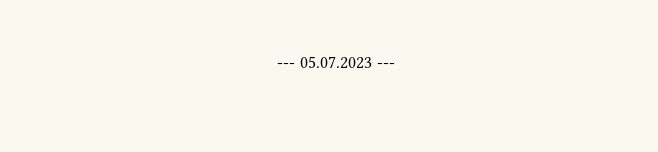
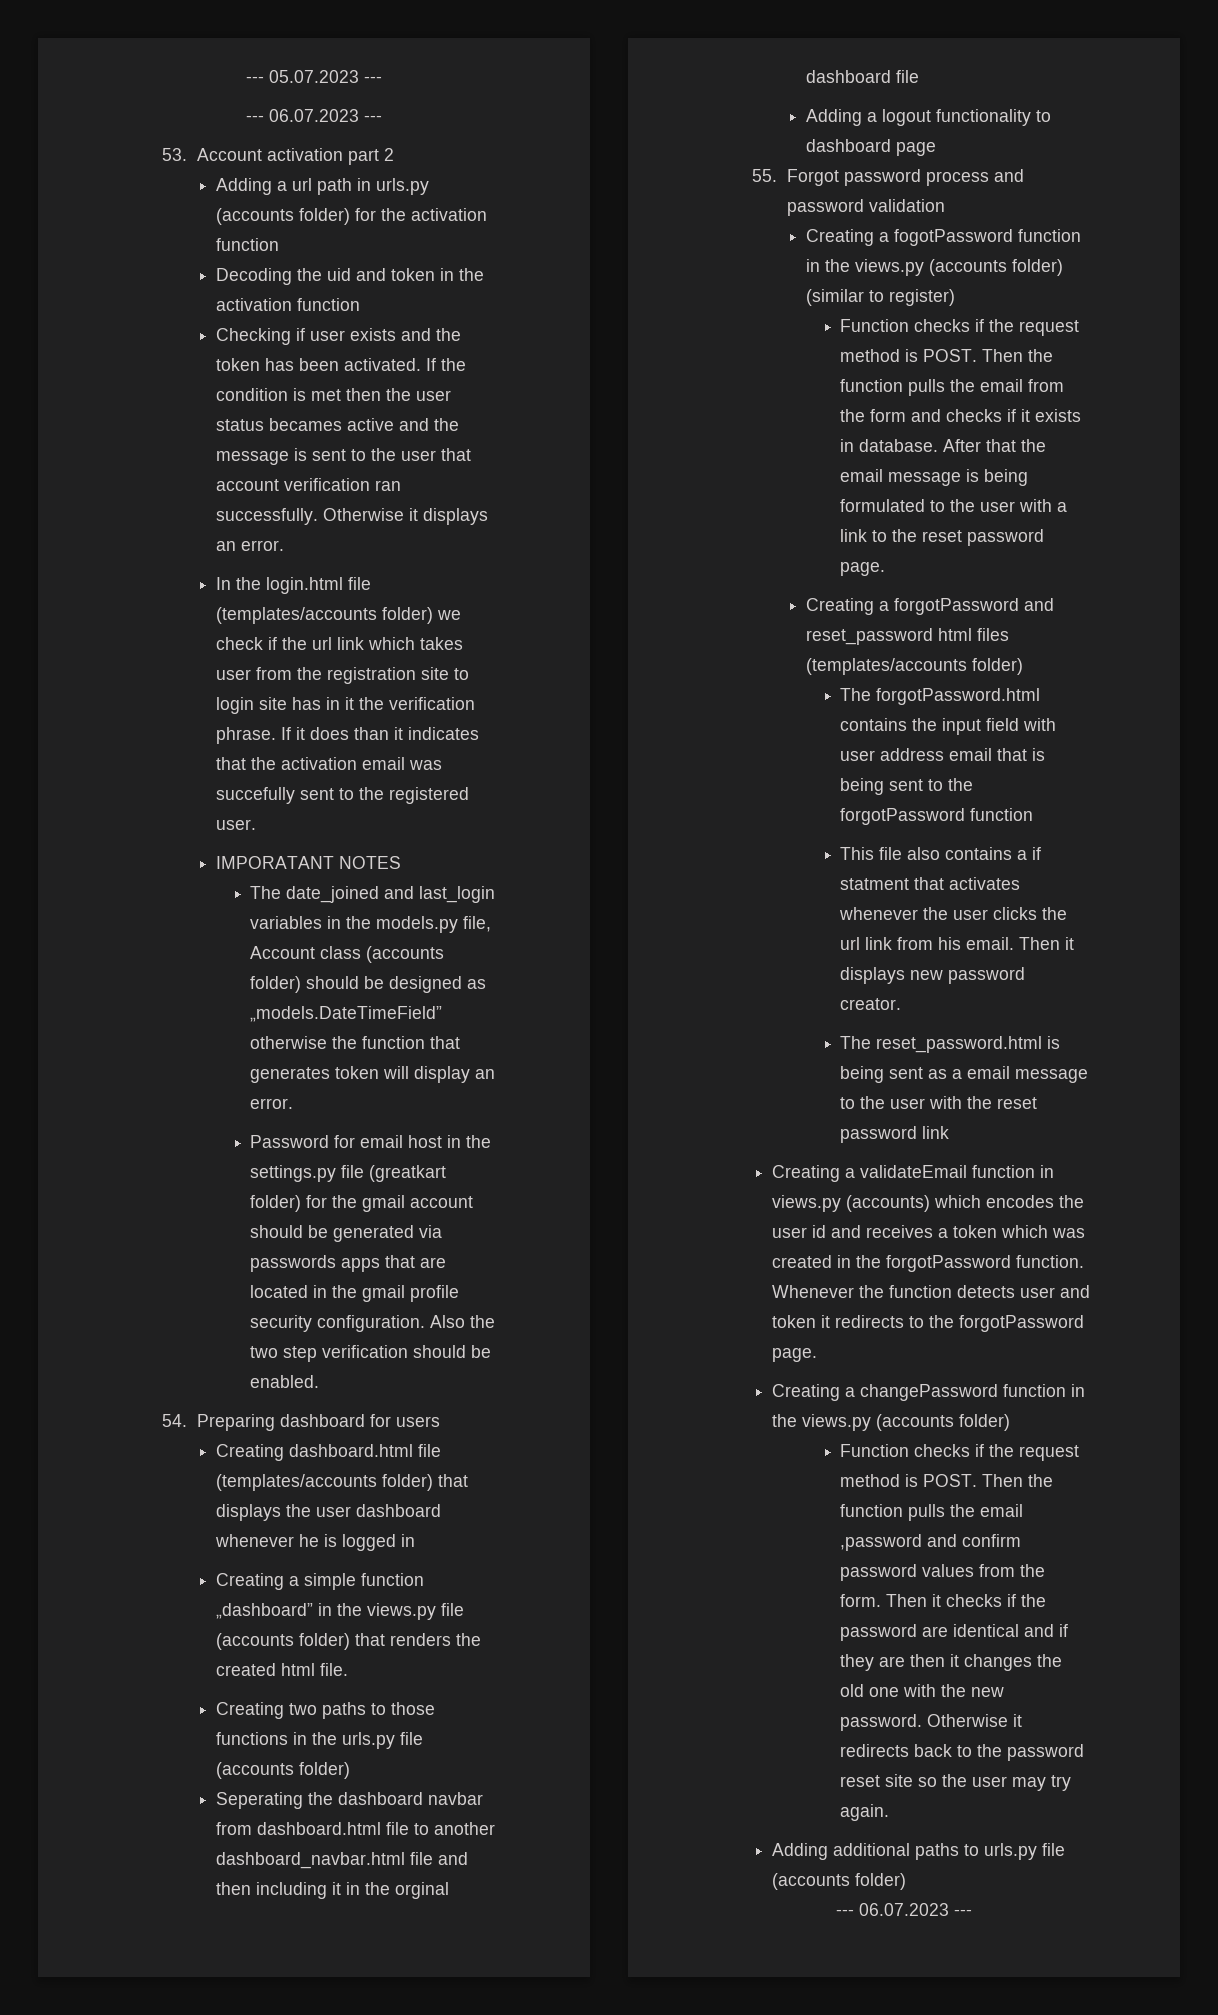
  --- 05.07.2023 ---
+ --- 06.07.2023 ---
+ 53. Account activation part 2
+ Adding a url path in urls.py (accounts folder) for the activation function
+ Decoding the uid and token in the activation function
+ Checking if user exists and the token has been activated. If the condition is met then the user status becames active and the message is sent to the user that account verification ran successfully. Otherwise it displays an error.
+ In the login.html file (templates/accounts folder) we check if the url link which takes user from the registration site to login site has in it the verification phrase. If it does than it indicates that the activation email was succefully sent to the registered user.
+ IMPORATANT NOTES
+ The date_joined and last_login variables in the models.py file, Account class (accounts folder) should be designed as „models.DateTimeField” otherwise the function that generates token will display an error.
+ Password for email host in the settings.py file (greatkart folder) for the gmail account should be generated via passwords apps that are located in the gmail profile security configuration. Also the two step verification should be enabled.
+ 54. Preparing dashboard for users
+ Creating dashboard.html file (templates/accounts folder) that displays the user dashboard whenever he is logged in
+ Creating a simple function „dashboard” in the views.py file (accounts folder) that renders the created html file.
+ Creating two paths to those functions in the urls.py file (accounts folder)
+ Seperating the dashboard navbar from dashboard.html file to another dashboard_navbar.html file and then including it in the orginal dashboard file
+ Adding a logout functionality to dashboard page
+ 55. Forgot password process and password validation
+ Creating a fogotPassword function in the views.py (accounts folder) (similar to register)
+ Function checks if the request method is POST. Then the function pulls the email from the form and checks if it exists in database. After that the email message is being formulated to the user with a link to the reset password page.
+ Creating a forgotPassword and reset_password html files (templates/accounts folder)
+ The forgotPassword.html contains the input field with user address email that is being sent to the forgotPassword function
+ This file also contains a if statment that activates whenever the user clicks the url link from his email. Then it displays new password creator.
+ The reset_password.html is being sent as a email message to the user with the reset password link
+ Creating a validateEmail function in views.py (accounts) which encodes the user id and receives a token which was created in the forgotPassword function. Whenever the function detects user and token it redirects to the forgotPassword page.
+ Creating a changePassword function in the views.py (accounts folder)
+ Function checks if the request method is POST. Then the function pulls the email ,password and confirm password values from the form. Then it checks if the password are identical and if they are then it changes the old one with the new password. Otherwise it redirects back to the password reset site so the user may try again.
+ Adding additional paths to urls.py file (accounts folder)
+ --- 06.07.2023 ---

